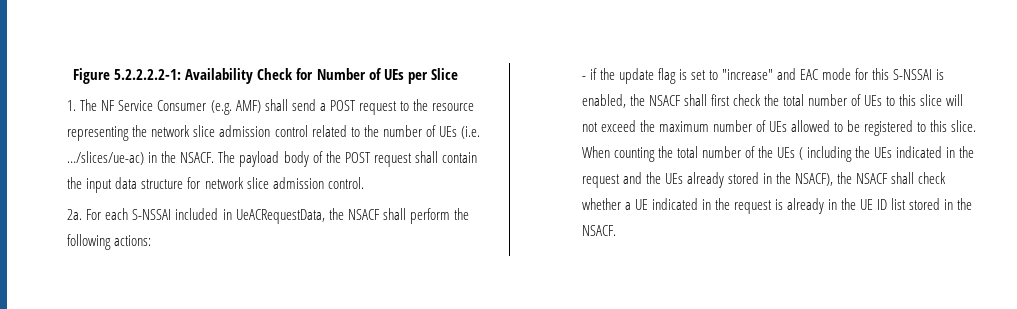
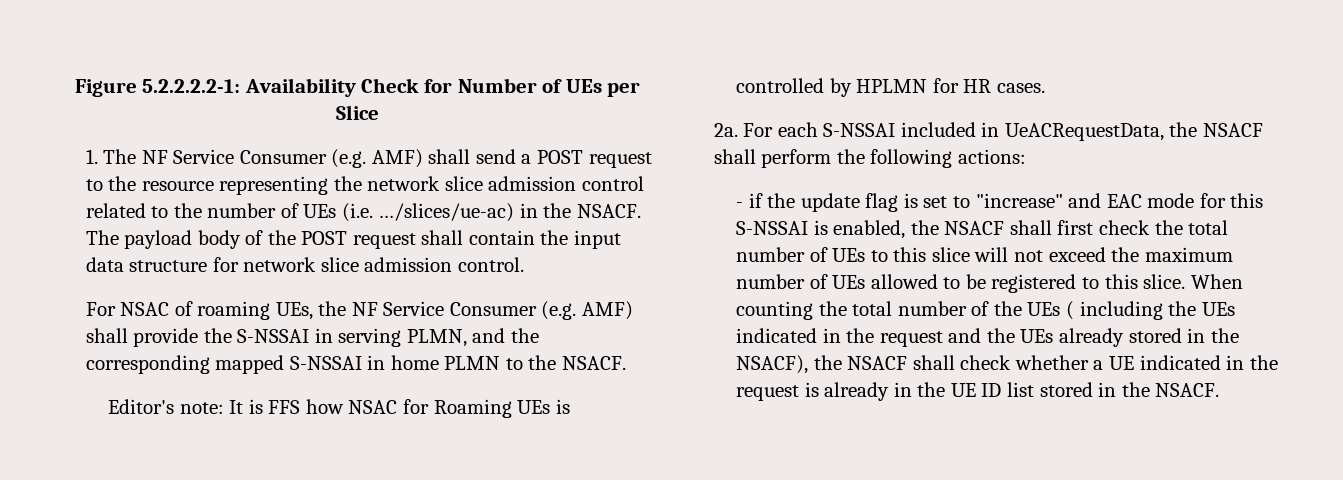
+ For NSAC of roaming UEs, the NF Service Consumer (e.g. AMF) shall provide the S-NSSAI in serving PLMN, and the corresponding mapped S-NSSAI in home PLMN to the NSACF.
+ Editor's note: It is FFS how NSAC for Roaming UEs is controlled by HPLMN for HR cases.

